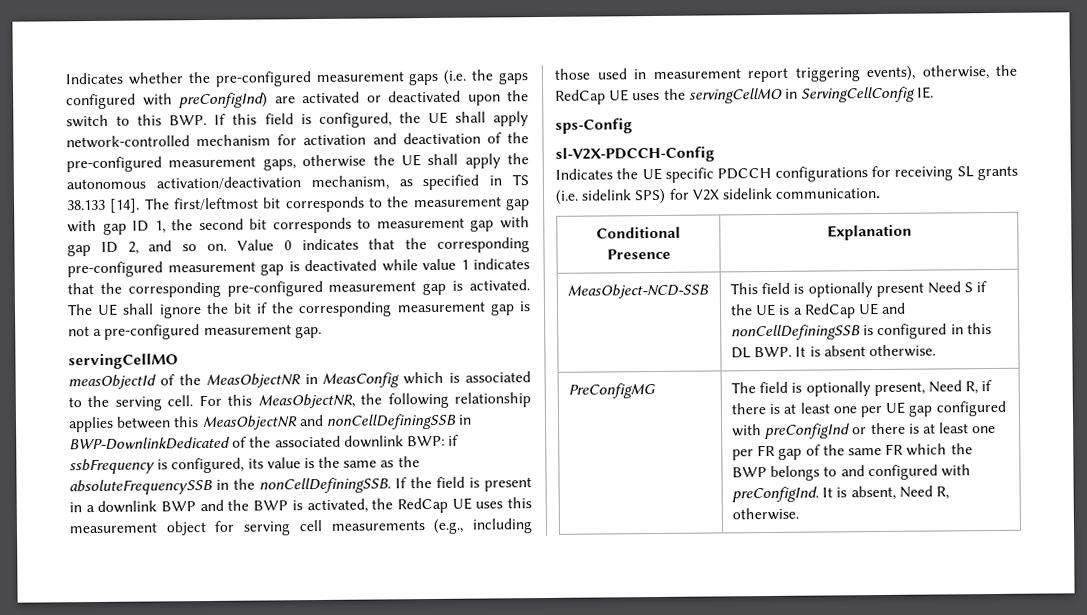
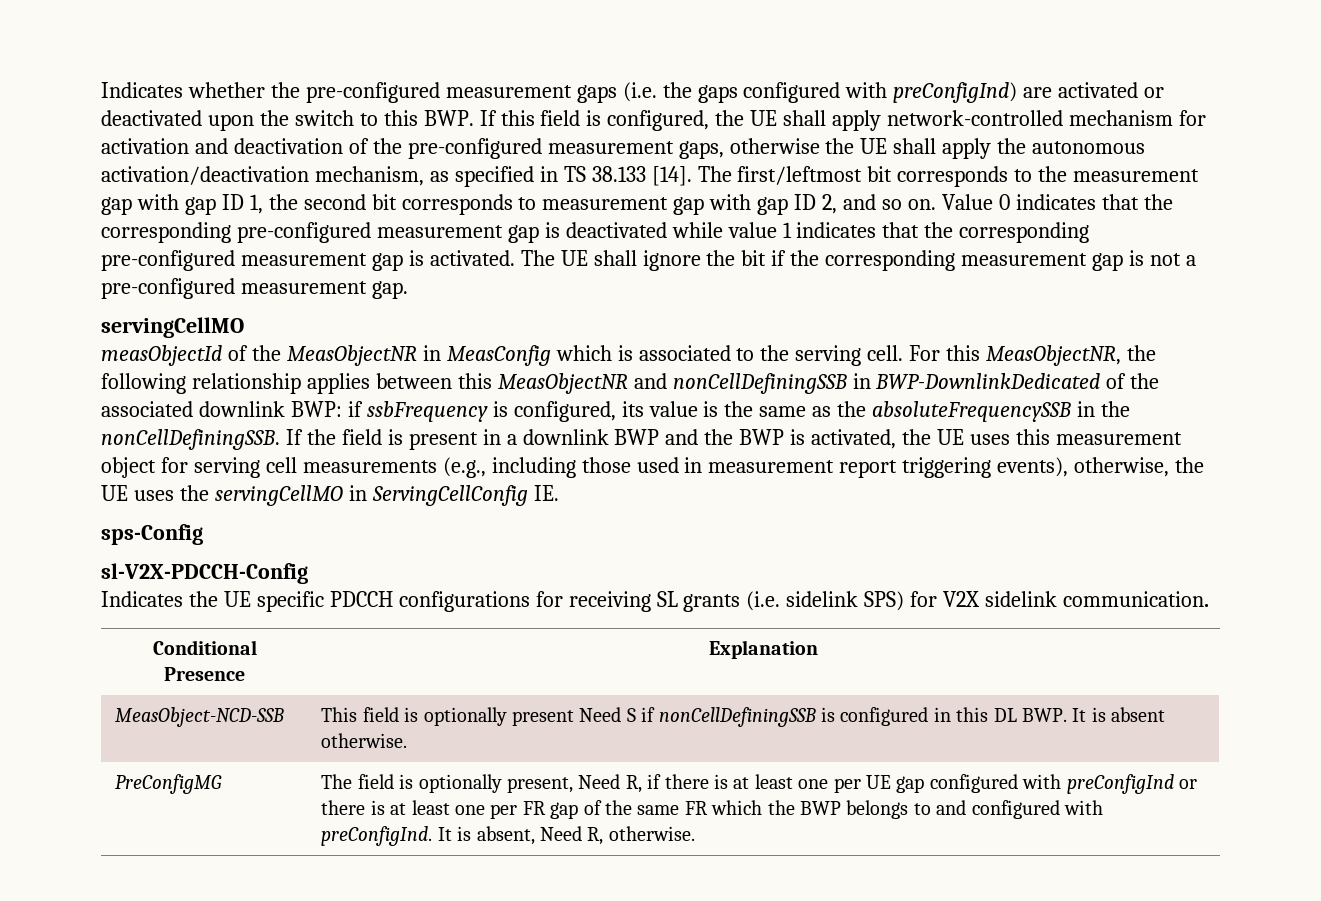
- If the field is present in a downlink BWP and the BWP is activated, the RedCap UE uses this measurement object for serving cell measurements (e.g., including those used in measurement report triggering events), otherwise, the RedCap UE uses the servingCellMO in ServingCellConfig IE.
+ If the field is present in a downlink BWP and the BWP is activated, the UE uses this measurement object for serving cell measurements (e.g., including those used in measurement report triggering events), otherwise, the UE uses the servingCellMO in ServingCellConfig IE.
- MeasObject-NCD-SSB | This field is optionally present Need S if the UE is a RedCap UE and nonCellDefiningSSB is configured in this DL BWP. It is absent otherwise.
+ MeasObject-NCD-SSB | This field is optionally present Need S if nonCellDefiningSSB is configured in this DL BWP. It is absent otherwise.

